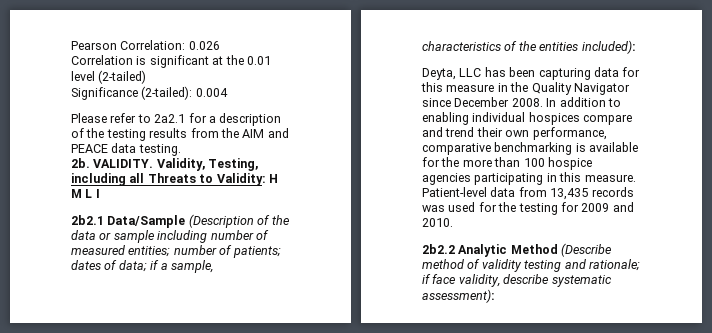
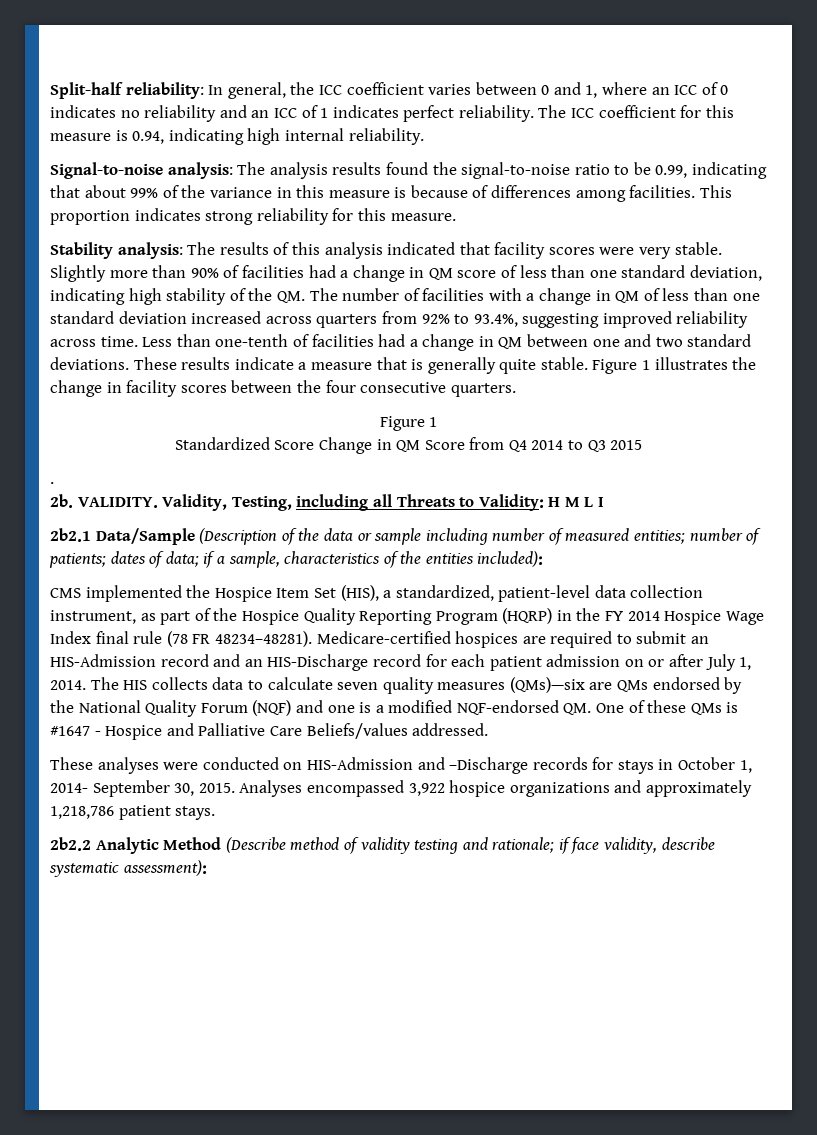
- Pearson Correlation: 0.026
- Correlation is significant at the 0.01 level (2-tailed)
- Significance (2-tailed): 0.004
- Please refer to 2a2.1 for a description of the testing results from the AIM and PEACE data testing.
+ Split-half reliability: In general, the ICC coefficient varies between 0 and 1, where an ICC of 0 indicates no reliability and an ICC of 1 indicates perfect reliability. The ICC coefficient for this measure is 0.94, indicating high internal reliability.
+ Signal-to-noise analysis: The analysis results found the signal-to-noise ratio to be 0.99, indicating that about 99% of the variance in this measure is because of differences among facilities. This proportion indicates strong reliability for this measure.
+ Stability analysis: The results of this analysis indicated that facility scores were very stable. Slightly more than 90% of facilities had a change in QM score of less than one standard deviation, indicating high stability of the QM. The number of facilities with a change in QM of less than one standard deviation increased across quarters from 92% to 93.4%, suggesting improved reliability across time. Less than one-tenth of facilities had a change in QM between one and two standard deviations. These results indicate a measure that is generally quite stable. Figure 1 illustrates the change in facility scores between the four consecutive quarters.
+ Figure 1
+ Standardized Score Change in QM Score from Q4 2014 to Q3 2015
+ .
- Deyta, LLC has been capturing data for this measure in the Quality Navigator since December 2008. In addition to enabling individual hospices compare and trend their own performance, comparative benchmarking is available for the more than 100 hospice agencies participating in this measure. Patient-level data from 13,435 records was used for the testing for 2009 and 2010.
+ CMS implemented the Hospice Item Set (HIS), a standardized, patient-level data collection instrument, as part of the Hospice Quality Reporting Program (HQRP) in the FY 2014 Hospice Wage Index final rule (78 FR 48234–48281). Medicare-certified hospices are required to submit an HIS-Admission record and an HIS-Discharge record for each patient admission on or after July 1, 2014. The HIS collects data to calculate seven quality measures (QMs)—six are QMs endorsed by the National Quality Forum (NQF) and one is a modified NQF-endorsed QM. One of these QMs is #1647 - Hospice and Palliative Care Beliefs/values addressed.
+ These analyses were conducted on HIS-Admission and –Discharge records for stays in October 1, 2014- September 30, 2015. Analyses encompassed 3,922 hospice organizations and approximately 1,218,786 patient stays.

